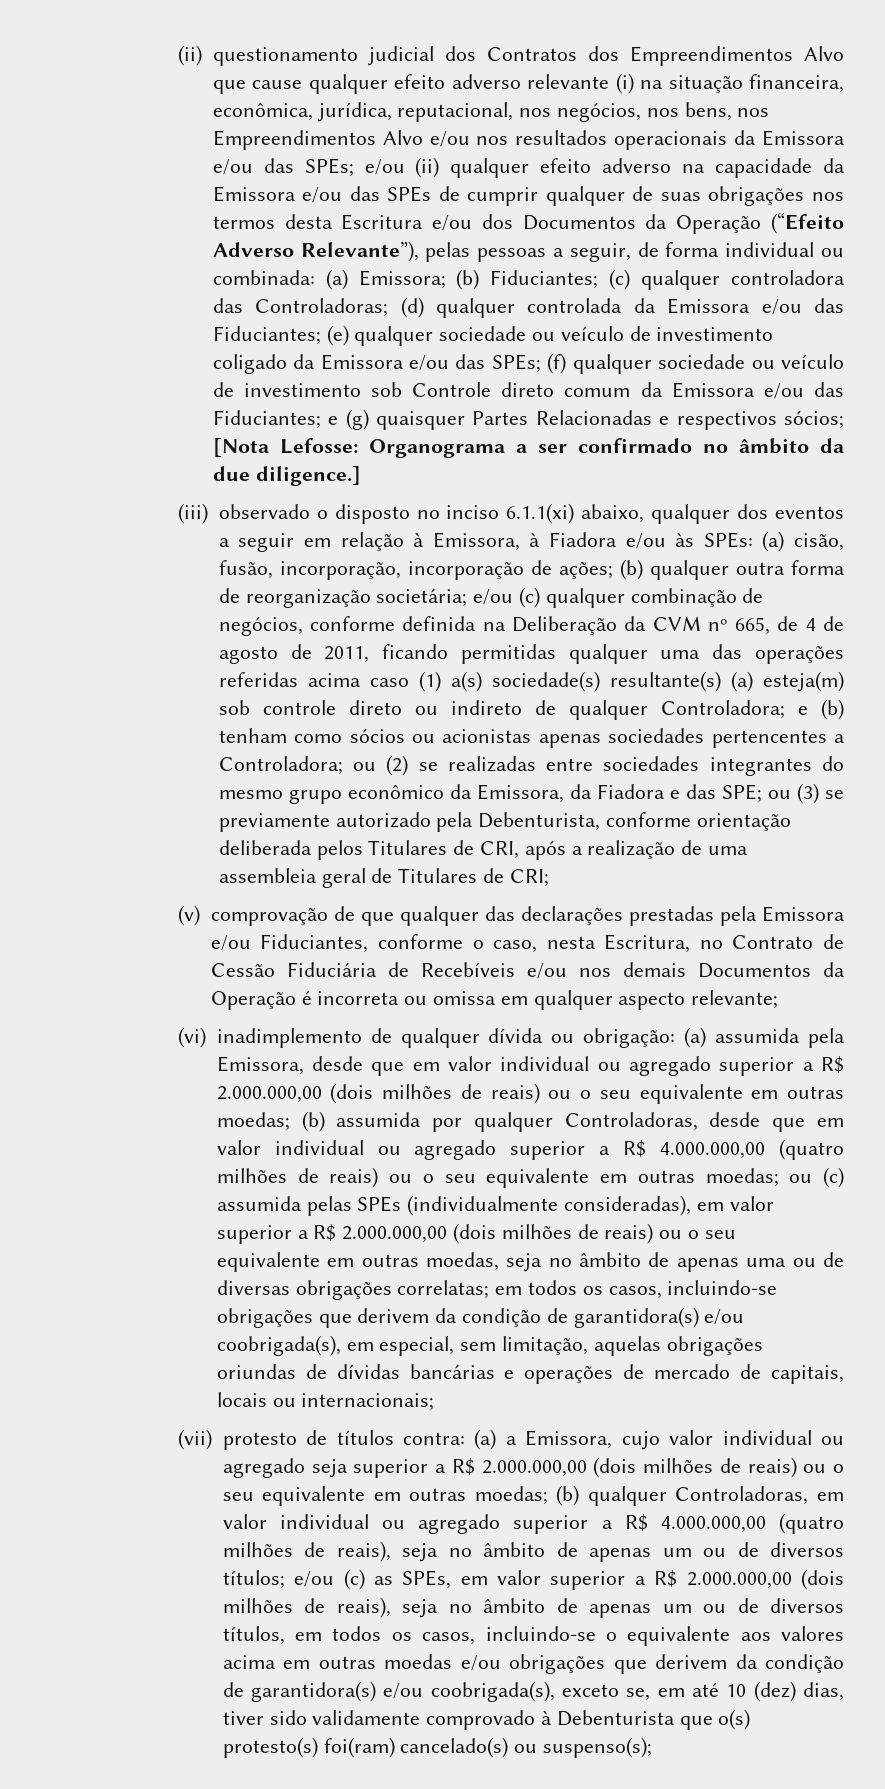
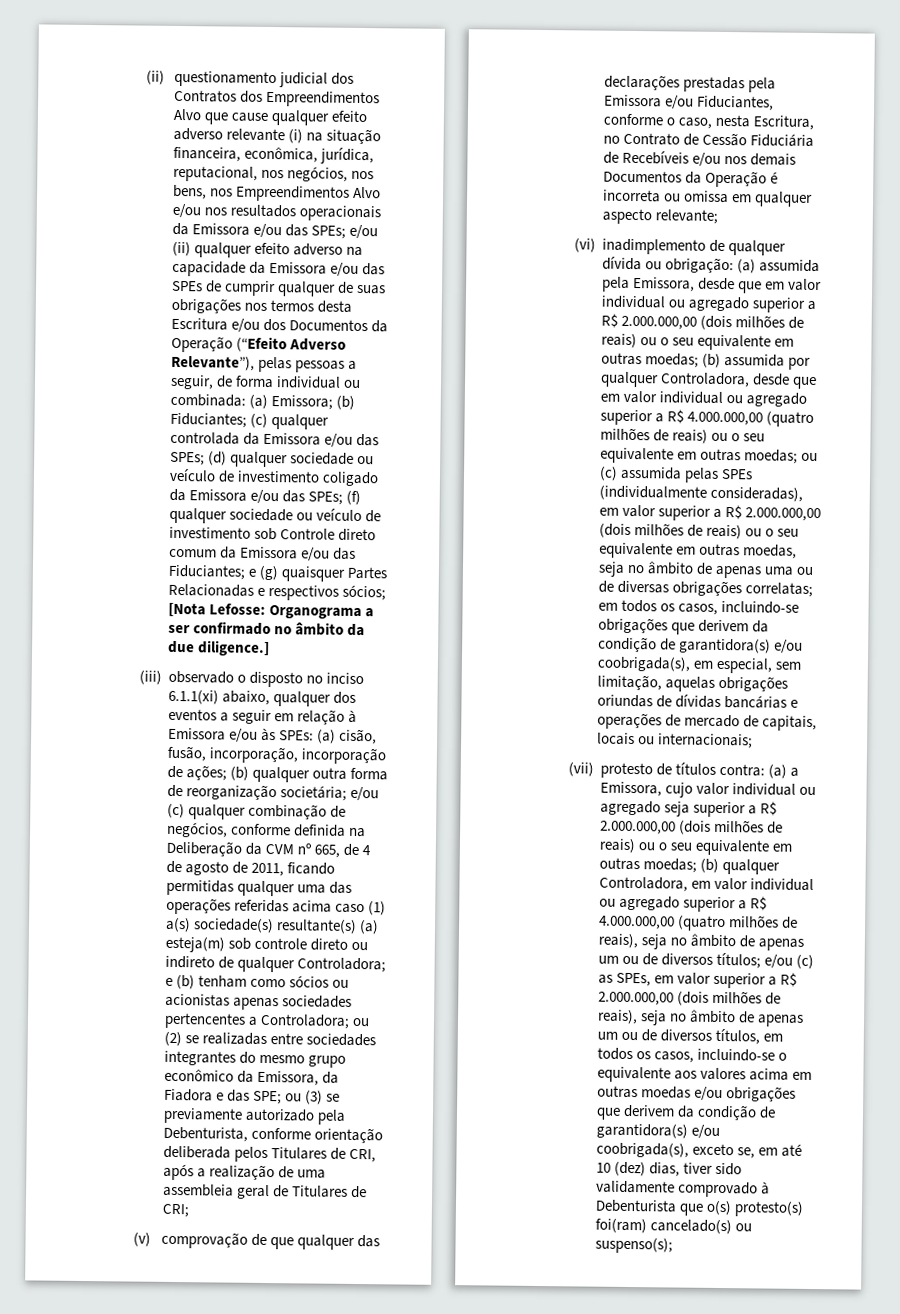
- (c) qualquer controladora das Controladoras; (d) qualquer controlada da Emissora e/ou das Fiduciantes; (e) qualquer sociedade ou veículo de investimento coligado da Emissora e/ou das SPEs;
+ (c) qualquer controlada da Emissora e/ou das SPEs; (d) qualquer sociedade ou veículo de investimento coligado da Emissora e/ou das SPEs;
- (iii) observado o disposto no inciso 6.1.1(xi) abaixo, qualquer dos eventos a seguir em relação à Emissora, à Fiadora e/ou às SPEs:
+ (iii) observado o disposto no inciso 6.1.1(xi) abaixo, qualquer dos eventos a seguir em relação à Emissora e/ou às SPEs:
- (b) assumida por qualquer Controladoras, desde que em valor individual ou agregado superior a R$ 4.000.000,00 (quatro milhões de reais) ou o seu equivalente em outras moedas;
+ (b) assumida por qualquer Controladora, desde que em valor individual ou agregado superior a R$ 4.000.000,00 (quatro milhões de reais) ou o seu equivalente em outras moedas;
- (b) qualquer Controladoras, em valor individual ou agregado superior a R$ 4.000.000,00 (quatro milhões de reais), seja no âmbito de apenas um ou de diversos títulos;
+ (b) qualquer Controladora, em valor individual ou agregado superior a R$ 4.000.000,00 (quatro milhões de reais), seja no âmbito de apenas um ou de diversos títulos;

